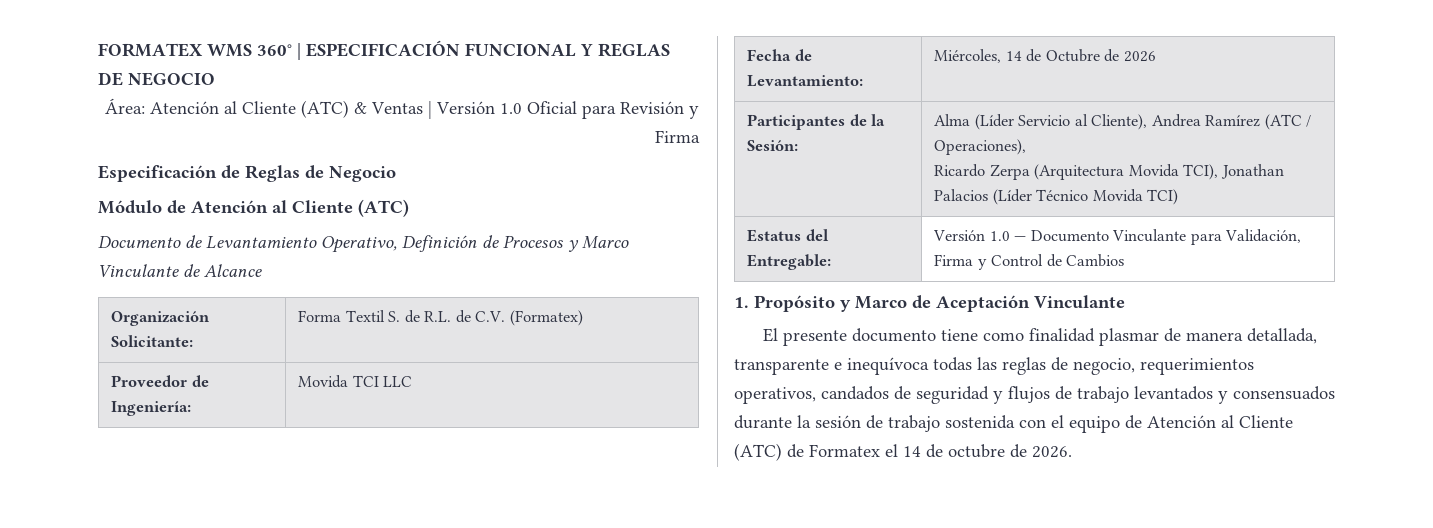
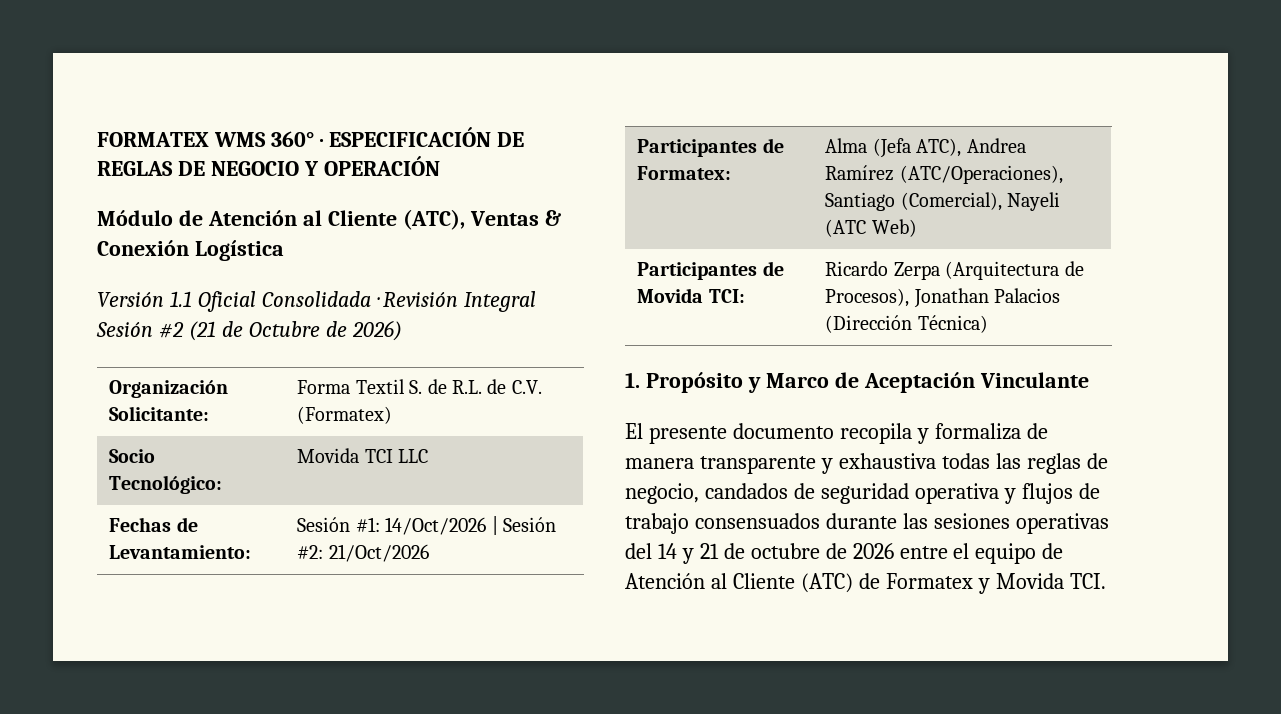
- FORMATEX WMS 360° | ESPECIFICACIÓN FUNCIONAL Y REGLAS DE NEGOCIO
- Área: Atención al Cliente (ATC) & Ventas | Versión 1.0 Oficial para Revisión y Firma
- Especificación de Reglas de Negocio
+ FORMATEX WMS 360° · ESPECIFICACIÓN DE REGLAS DE NEGOCIO Y OPERACIÓN
- Módulo de Atención al Cliente (ATC)
- Documento de Levantamiento Operativo, Definición de Procesos y Marco Vinculante de Alcance
+ Módulo de Atención al Cliente (ATC), Ventas & Conexión Logística
+ Versión 1.1 Oficial Consolidada · Revisión Integral Sesión #2 (21 de Octubre de 2026)
- Proveedor de Ingeniería: | Movida TCI LLC
+ Socio Tecnológico: | Movida TCI LLC
- Fecha de Levantamiento: | Miércoles, 14 de Octubre de 2026
- Participantes de la Sesión: | Alma (Líder Servicio al Cliente), Andrea Ramírez (ATC / Operaciones),
- Ricardo Zerpa (Arquitectura Movida TCI), Jonathan Palacios (Líder Técnico Movida TCI)
- Estatus del Entregable: | Versión 1.0 — Documento Vinculante para Validación, Firma y Control de Cambios
+ Fechas de Levantamiento: | Sesión #1: 14/Oct/2026 | Sesión #2: 21/Oct/2026
+ Participantes de Formatex: | Alma (Jefa ATC), Andrea Ramírez (ATC/Operaciones), Santiago (Comercial), Nayeli (ATC Web)
+ Participantes de Movida TCI: | Ricardo Zerpa (Arquitectura de Procesos), Jonathan Palacios (Dirección Técnica)
- El presente documento tiene como finalidad plasmar de manera detallada, transparente e inequívoca todas las reglas de negocio, requerimientos operativos, candados de seguridad y flujos de trabajo levantados y consensuados durante la sesión de trabajo sostenida con el equipo de Atención al Cliente (ATC) de Formatex el 14 de octubre de 2026.
+ El presente documento recopila y formaliza de manera transparente y exhaustiva todas las reglas de negocio, candados de seguridad operativa y flujos de trabajo consensuados durante las sesiones operativas del 14 y 21 de octubre de 2026 entre el equipo de Atención al Cliente (ATC) de Formatex y Movida TCI.

